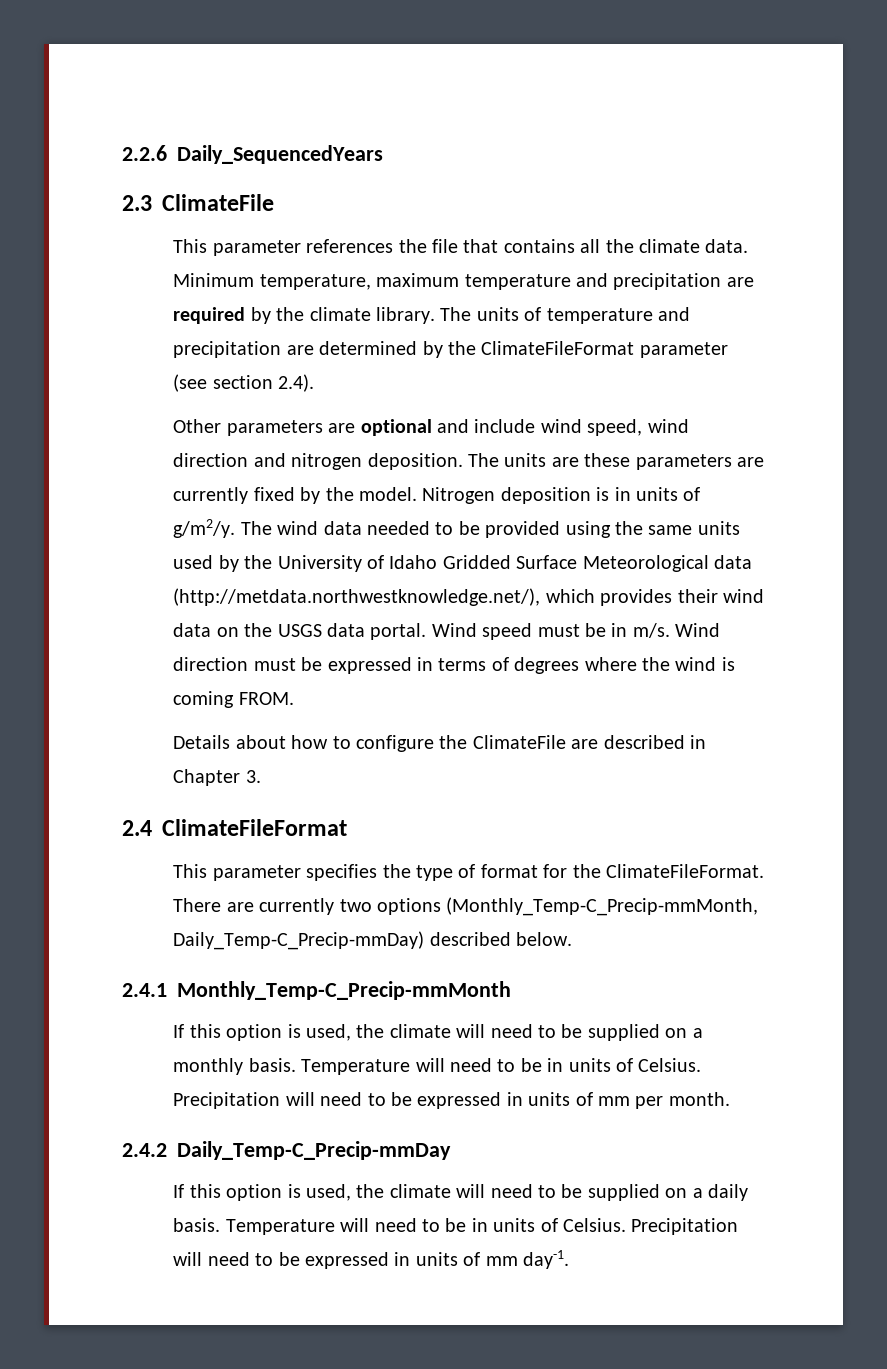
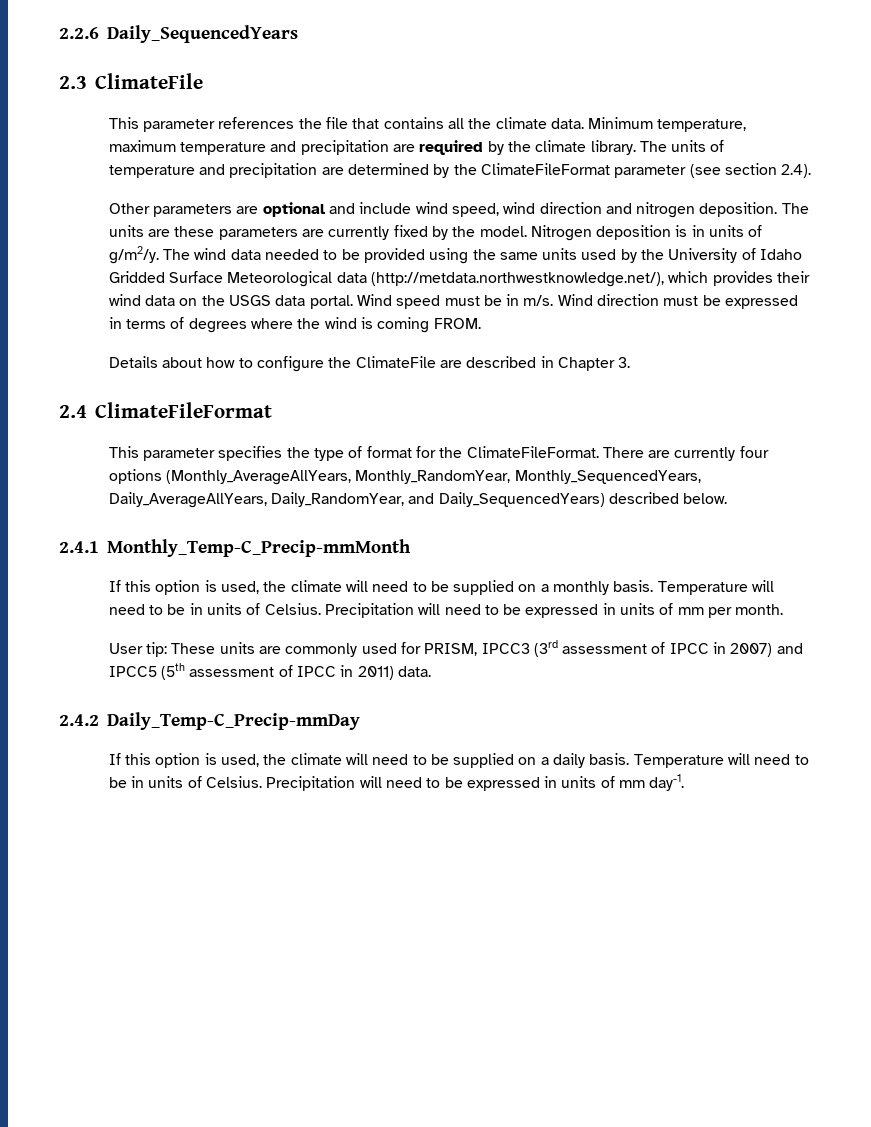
- There are currently two options (Monthly_Temp-C_Precip-mmMonth, Daily_Temp-C_Precip-mmDay) described below.
+ There are currently four options (Monthly_AverageAllYears, Monthly_RandomYear, Monthly_SequencedYears, Daily_AverageAllYears, Daily_RandomYear, and Daily_SequencedYears) described below.
+ User tip: These units are commonly used for PRISM, IPCC3 (3rd assessment of IPCC in 2007) and IPCC5 (5th assessment of IPCC in 2011) data.

